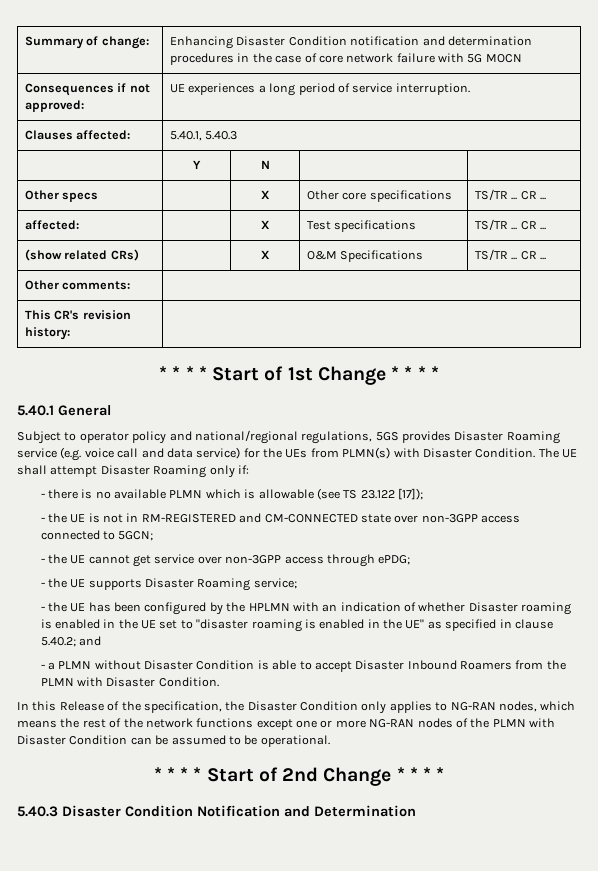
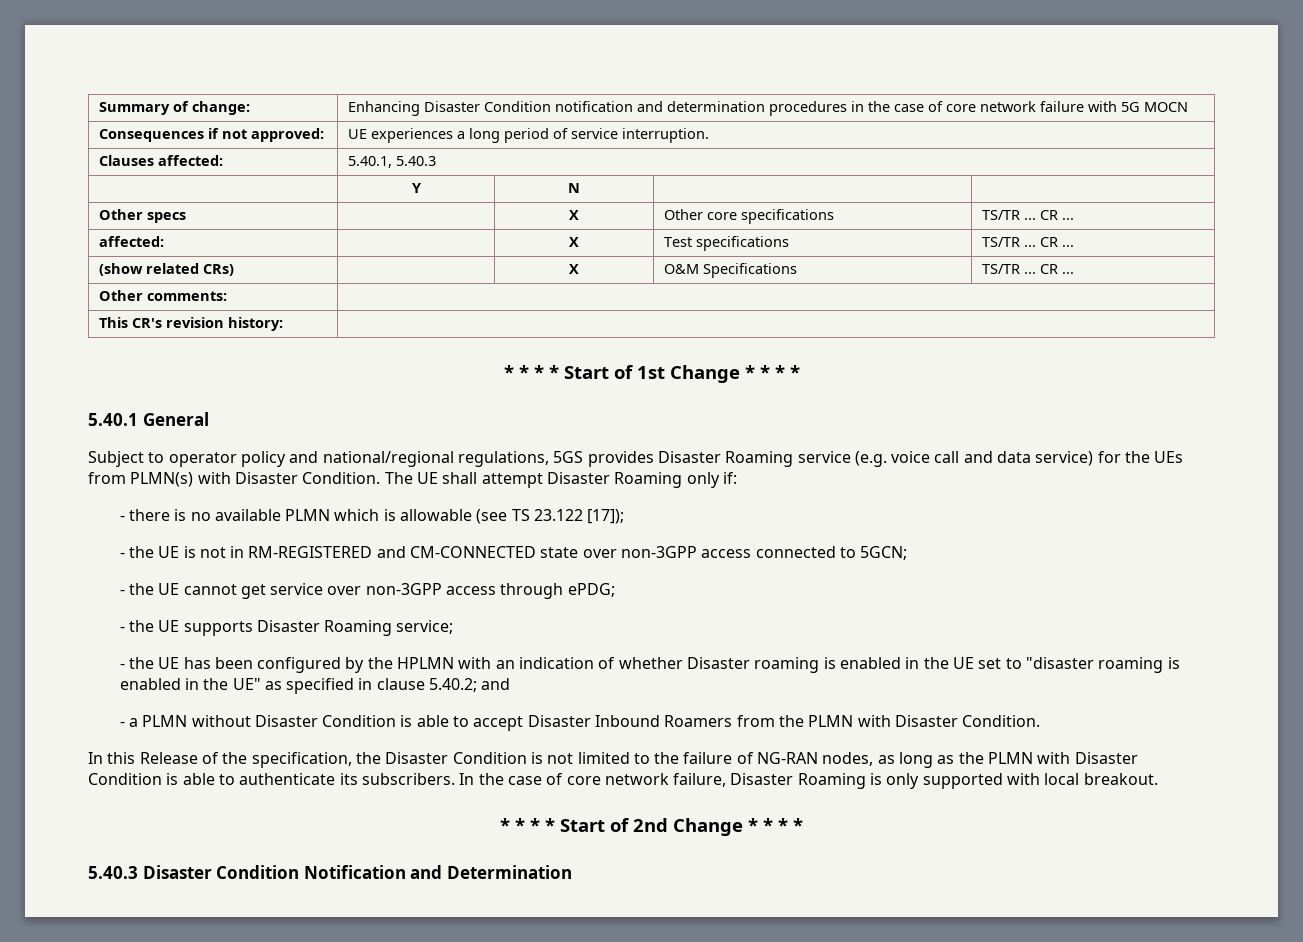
- In this Release of the specification, the Disaster Condition only applies to NG-RAN nodes, which means the rest of the network functions except one or more NG-RAN nodes of the PLMN with Disaster Condition can be assumed to be operational.
+ In this Release of the specification, the Disaster Condition is not limited to the failure of NG-RAN nodes, as long as the PLMN with Disaster Condition is able to authenticate its subscribers. In the case of core network failure, Disaster Roaming is only supported with local breakout.

